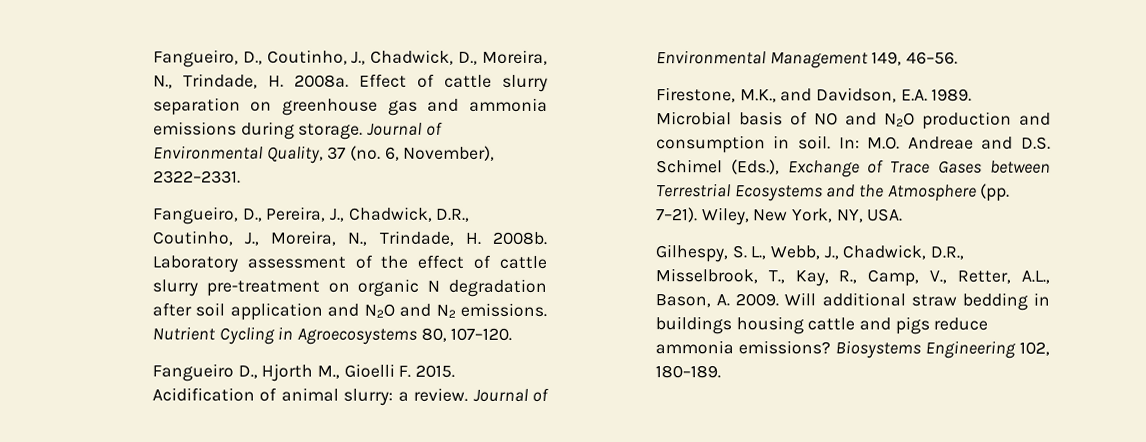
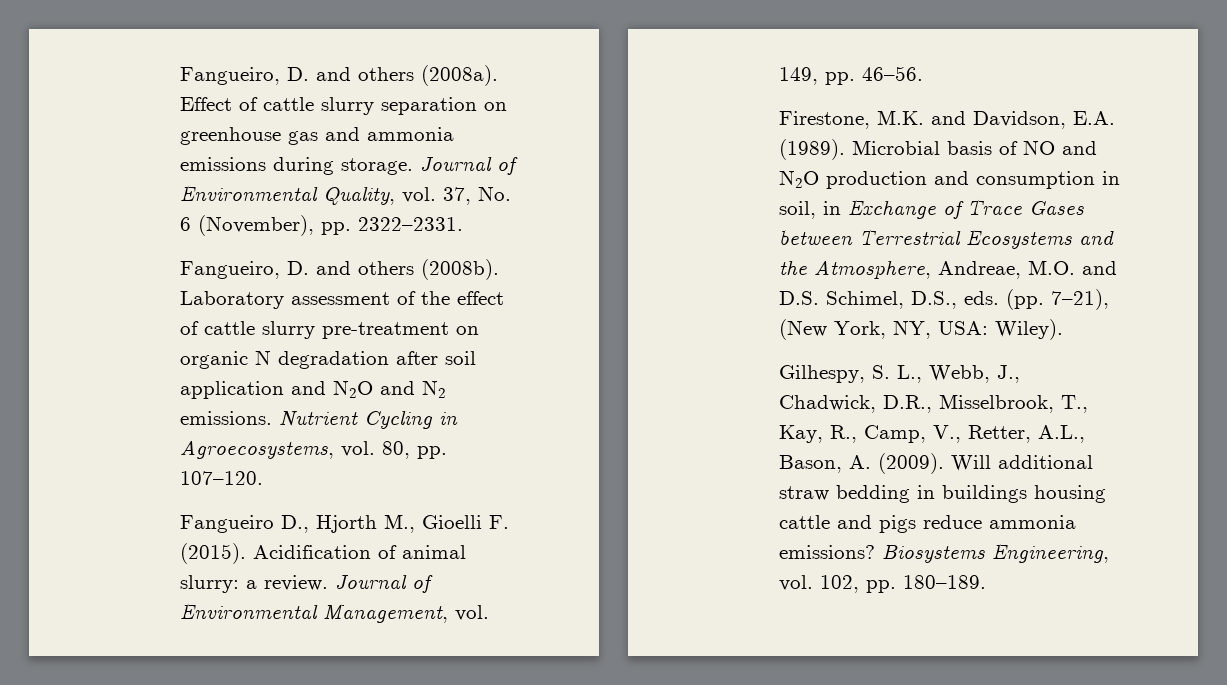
- Fangueiro, D., Coutinho, J., Chadwick, D., Moreira, N., Trindade, H. 2008a.
+ Fangueiro, D. and others (2008a).
- Journal of Environmental Quality, 37 (no. 6, November), 2322–2331.
- Fangueiro, D., Pereira, J., Chadwick, D.R., Coutinho, J., Moreira, N., Trindade, H. 2008b.
+ Journal of Environmental Quality, vol. 37, No. 6 (November), pp. 2322–2331.
+ Fangueiro, D. and others (2008b).
- Nutrient Cycling in Agroecosystems 80, 107–120.
+ Nutrient Cycling in Agroecosystems, vol. 80, pp. 107–120.
- Fangueiro D., Hjorth M., Gioelli F. 2015.
+ Fangueiro D., Hjorth M., Gioelli F. (2015).
- Journal of Environmental Management 149, 46–56.
+ Journal of Environmental Management, vol. 149, pp. 46–56.
- Firestone, M.K., and Davidson, E.A. 1989.
+ Firestone, M.K. and Davidson, E.A. (1989).
- Microbial basis of NO and N2O production and consumption in soil. In: M.O. Andreae and D.S. Schimel (Eds.), Exchange of Trace Gases between Terrestrial Ecosystems and the Atmosphere (pp. 7–21). Wiley, New York, NY, USA.
+ Microbial basis of NO and N2O production and consumption in soil, in Exchange of Trace Gases between Terrestrial Ecosystems and the Atmosphere, Andreae, M.O. and D.S. Schimel, D.S., eds. (pp. 7–21), (New York, NY, USA: Wiley).
- Gilhespy, S. L., Webb, J., Chadwick, D.R., Misselbrook, T., Kay, R., Camp, V., Retter, A.L., Bason, A. 2009.
+ Gilhespy, S. L., Webb, J., Chadwick, D.R., Misselbrook, T., Kay, R., Camp, V., Retter, A.L., Bason, A. (2009).
- Biosystems Engineering 102, 180–189.
+ Biosystems Engineering, vol. 102, pp. 180–189.

